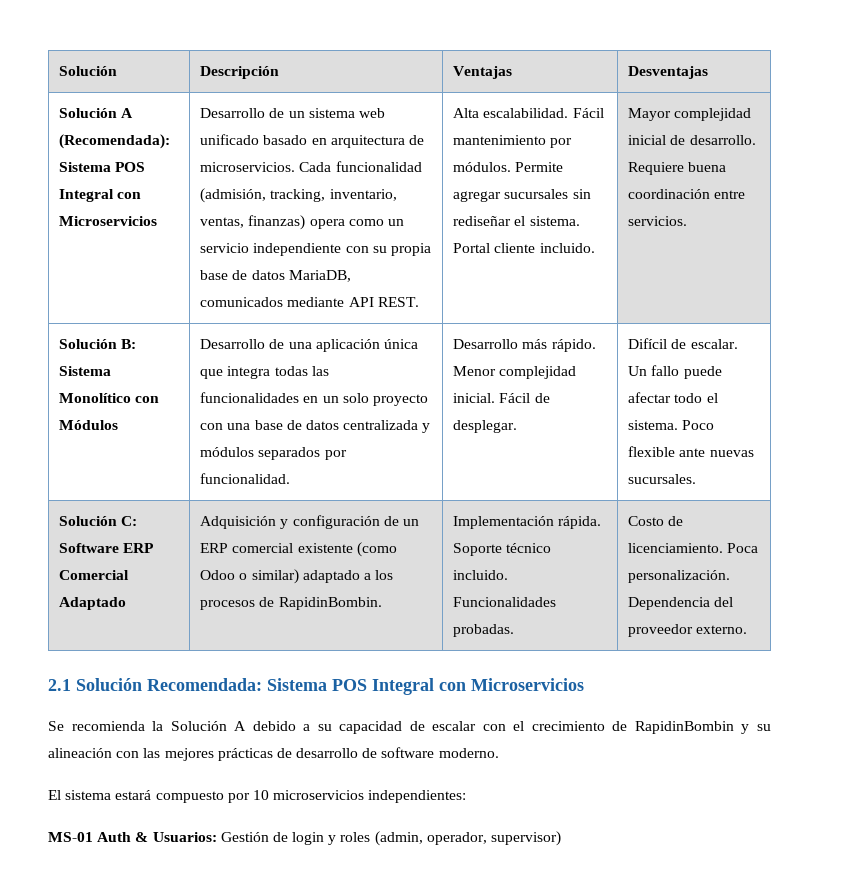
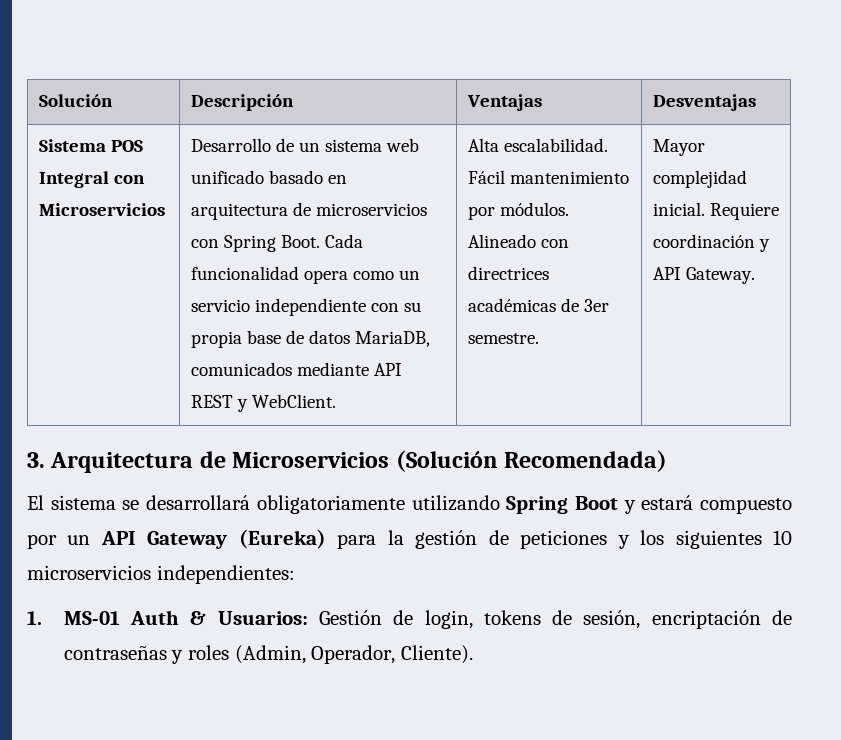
- Solución A (Recomendada): Sistema POS Integral con Microservicios
+ Sistema POS Integral con Microservicios
- Desarrollo de un sistema web unificado basado en arquitectura de microservicios. Cada funcionalidad (admisión, tracking, inventario, ventas, finanzas) opera como un servicio independiente con su propia base de datos MariaDB, comunicados mediante API REST.
+ Desarrollo de un sistema web unificado basado en arquitectura de microservicios con Spring Boot. Cada funcionalidad opera como un servicio independiente con su propia base de datos MariaDB, comunicados mediante API REST y WebClient.
- Permite agregar sucursales sin rediseñar el sistema. Portal cliente incluido. | Mayor complejidad inicial de desarrollo. Requiere buena coordinación entre servicios.
- Solución B: Sistema Monolítico con Módulos | Desarrollo de una aplicación única que integra todas las funcionalidades en un solo proyecto con una base de datos centralizada y módulos separados por funcionalidad. | Desarrollo más rápido. Menor complejidad inicial. Fácil de desplegar. | Difícil de escalar. Un fallo puede afectar todo el sistema. Poco flexible ante nuevas sucursales.
- Solución C: Software ERP Comercial Adaptado | Adquisición y configuración de un ERP comercial existente (como Odoo o similar) adaptado a los procesos de RapidinBombin. | Implementación rápida. Soporte técnico incluido. Funcionalidades probadas. | Costo de licenciamiento. Poca personalización. Dependencia del proveedor externo.
- 2.1 Solución Recomendada: Sistema POS Integral con Microservicios
- Se recomienda la Solución A debido a su capacidad de escalar con el crecimiento de RapidinBombin y su alineación con las mejores prácticas de desarrollo de software moderno.
- El sistema estará compuesto por 10 microservicios independientes:
+ Alineado con directrices académicas de 3er semestre. | Mayor complejidad inicial. Requiere coordinación y API Gateway.
+ 3. Arquitectura de Microservicios (Solución Recomendada)
+ El sistema se desarrollará obligatoriamente utilizando Spring Boot y estará compuesto por un API Gateway (Eureka) para la gestión de peticiones y los siguientes 10 microservicios independientes:
- MS-01 Auth & Usuarios: Gestión de login y roles (admin, operador, supervisor)
+ 1. MS-01 Auth & Usuarios: Gestión de login, tokens de sesión, encriptación de contraseñas y roles (Admin, Operador, Cliente).

